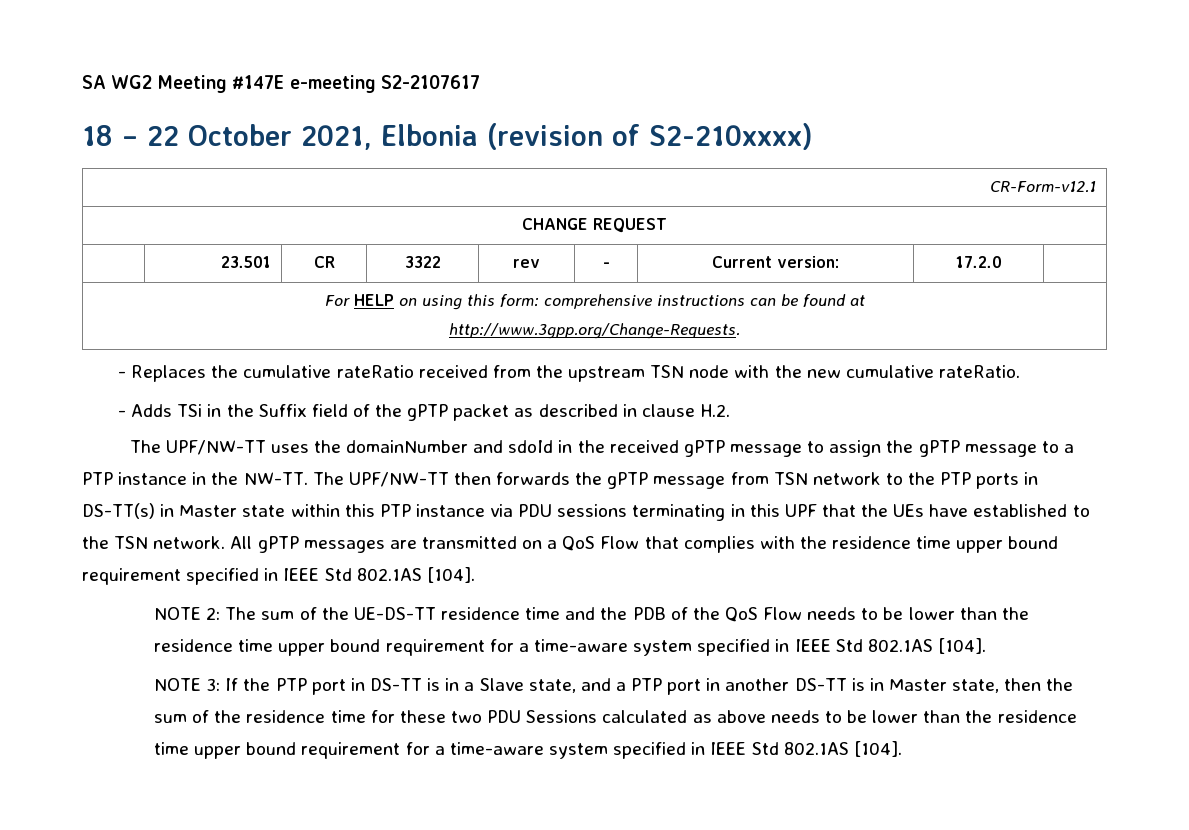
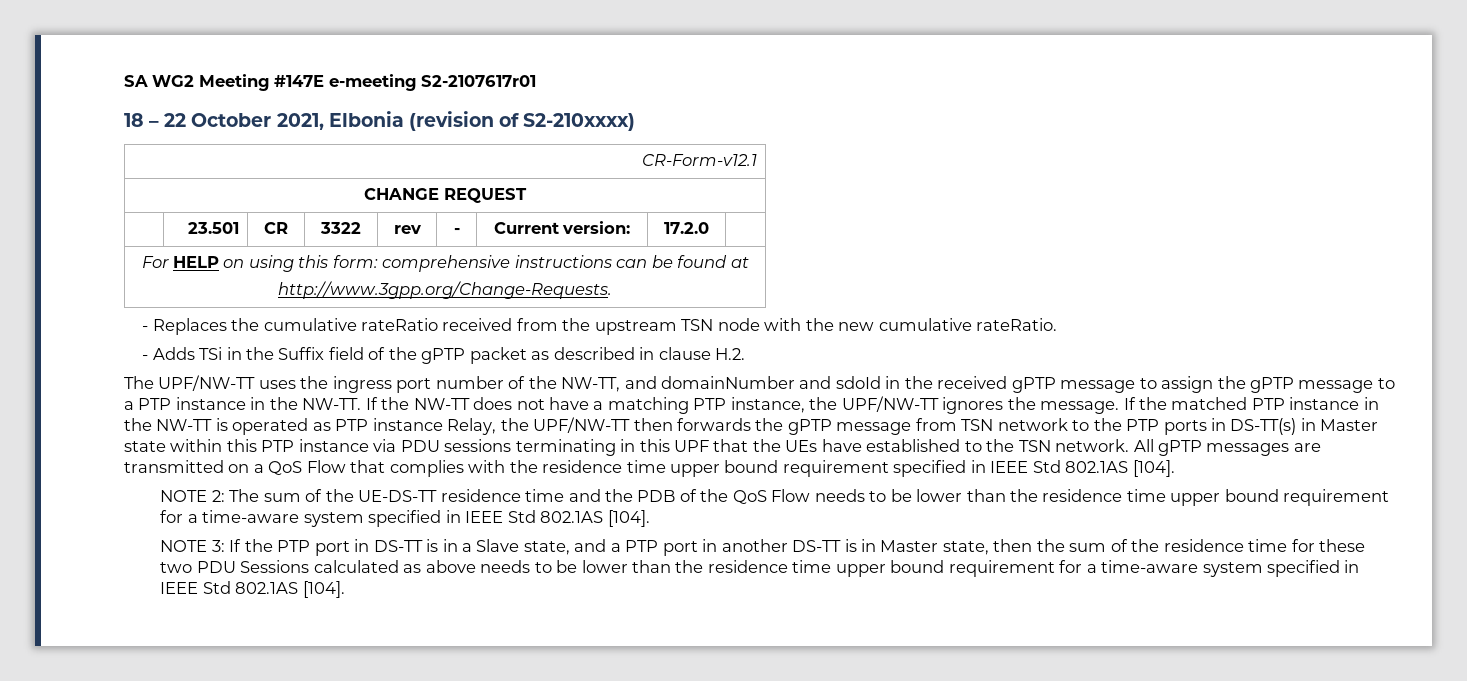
- SA WG2 Meeting #147E e-meeting S2-2107617
+ SA WG2 Meeting #147E e-meeting S2-2107617r01
- The UPF/NW-TT uses the domainNumber and sdoId in the received gPTP message to assign the gPTP message to a PTP instance in the NW-TT.
+ The UPF/NW-TT uses the ingress port number of the NW-TT, and domainNumber and sdoId in the received gPTP message to assign the gPTP message to a PTP instance in the NW-TT.
- The UPF/NW-TT then forwards the gPTP message from TSN network to the PTP ports in DS-TT(s) in Master state within this PTP instance via PDU sessions terminating in this UPF that the UEs have established to the TSN network.
+ If the NW-TT does not have a matching PTP instance, the UPF/NW-TT ignores the message. If the matched PTP instance in the NW-TT is operated as PTP instance Relay, the UPF/NW-TT then forwards the gPTP message from TSN network to the PTP ports in DS-TT(s) in Master state within this PTP instance via PDU sessions terminating in this UPF that the UEs have established to the TSN network.

